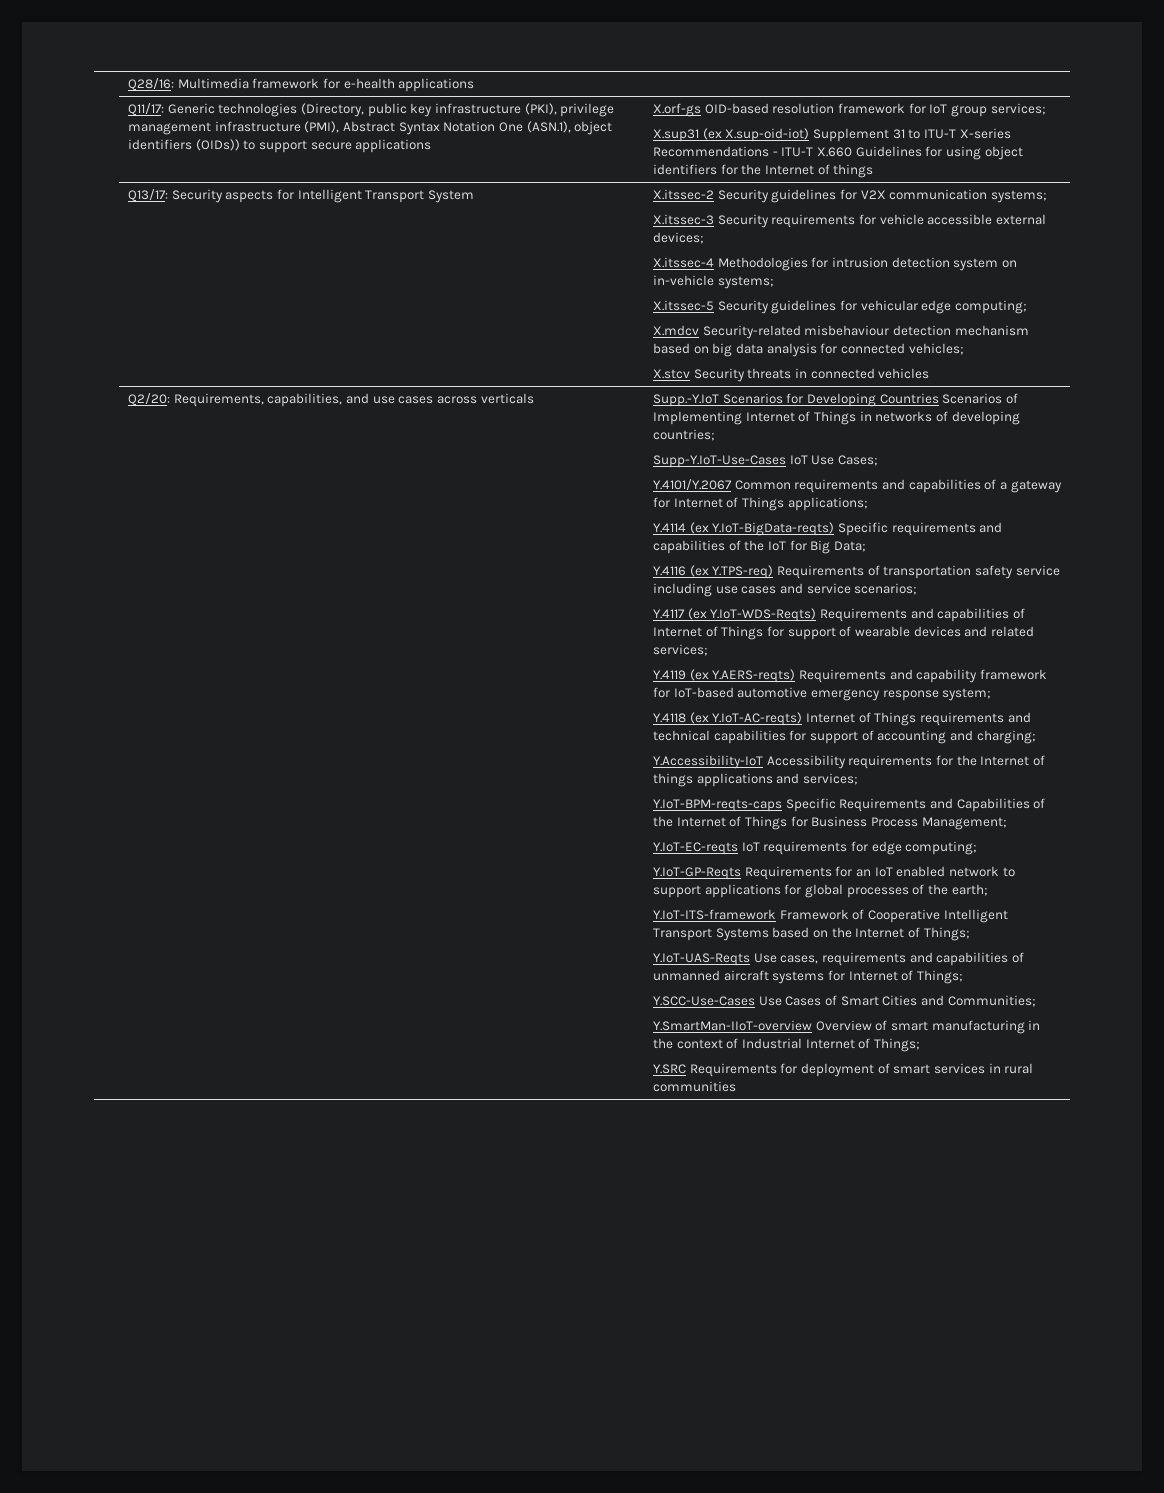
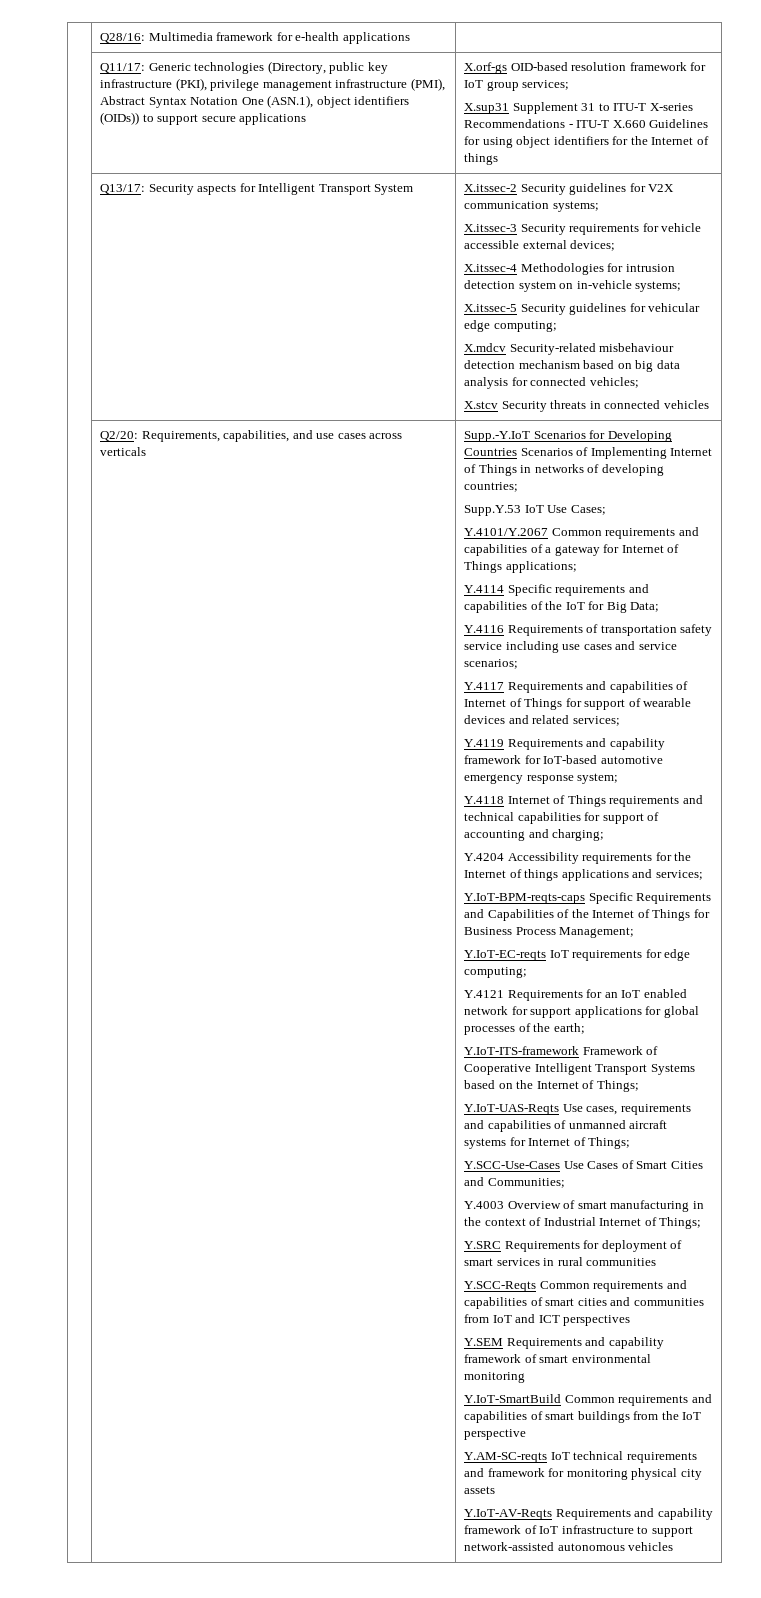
- X.sup31 (ex X.sup-oid-iot) Supplement 31 to ITU-T X-series Recommendations - ITU-T X.660 Guidelines for using object identifiers for the Internet of things
+ X.sup31 Supplement 31 to ITU-T X-series Recommendations - ITU-T X.660 Guidelines for using object identifiers for the Internet of things
- Supp-Y.IoT-Use-Cases IoT Use Cases;
+ Supp.Y.53 IoT Use Cases;
- Y.4114 (ex Y.IoT-BigData-reqts) Specific requirements and capabilities of the IoT for Big Data;
+ Y.4114 Specific requirements and capabilities of the IoT for Big Data;
- Y.4116 (ex Y.TPS-req) Requirements of transportation safety service including use cases and service scenarios;
+ Y.4116 Requirements of transportation safety service including use cases and service scenarios;
- Y.4117 (ex Y.IoT-WDS-Reqts) Requirements and capabilities of Internet of Things for support of wearable devices and related services;
+ Y.4117 Requirements and capabilities of Internet of Things for support of wearable devices and related services;
- Y.4119 (ex Y.AERS-reqts) Requirements and capability framework for IoT-based automotive emergency response system;
+ Y.4119 Requirements and capability framework for IoT-based automotive emergency response system;
- Y.4118 (ex Y.IoT-AC-reqts) Internet of Things requirements and technical capabilities for support of accounting and charging;
+ Y.4118 Internet of Things requirements and technical capabilities for support of accounting and charging;
- Y.Accessibility-IoT Accessibility requirements for the Internet of things applications and services;
+ Y.4204 Accessibility requirements for the Internet of things applications and services;
- Y.IoT-GP-Reqts Requirements for an IoT enabled network to support applications for global processes of the earth;
+ Y.4121 Requirements for an IoT enabled network for support applications for global processes of the earth;
- Y.SmartMan-IIoT-overview Overview of smart manufacturing in the context of Industrial Internet of Things;
+ Y.4003 Overview of smart manufacturing in the context of Industrial Internet of Things;
+ Y.SCC-Reqts Common requirements and capabilities of smart cities and communities from IoT and ICT perspectives
+ Y.SEM Requirements and capability framework of smart environmental monitoring
+ Y.IoT-SmartBuild Common requirements and capabilities of smart buildings from the IoT perspective
+ Y.AM-SC-reqts IoT technical requirements and framework for monitoring physical city assets
+ Y.IoT-AV-Reqts Requirements and capability framework of IoT infrastructure to support network-assisted autonomous vehicles

